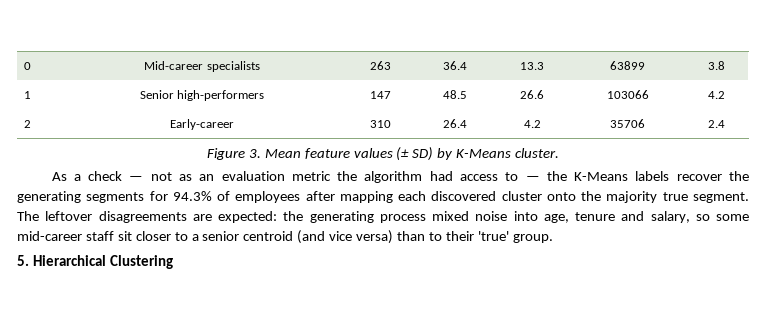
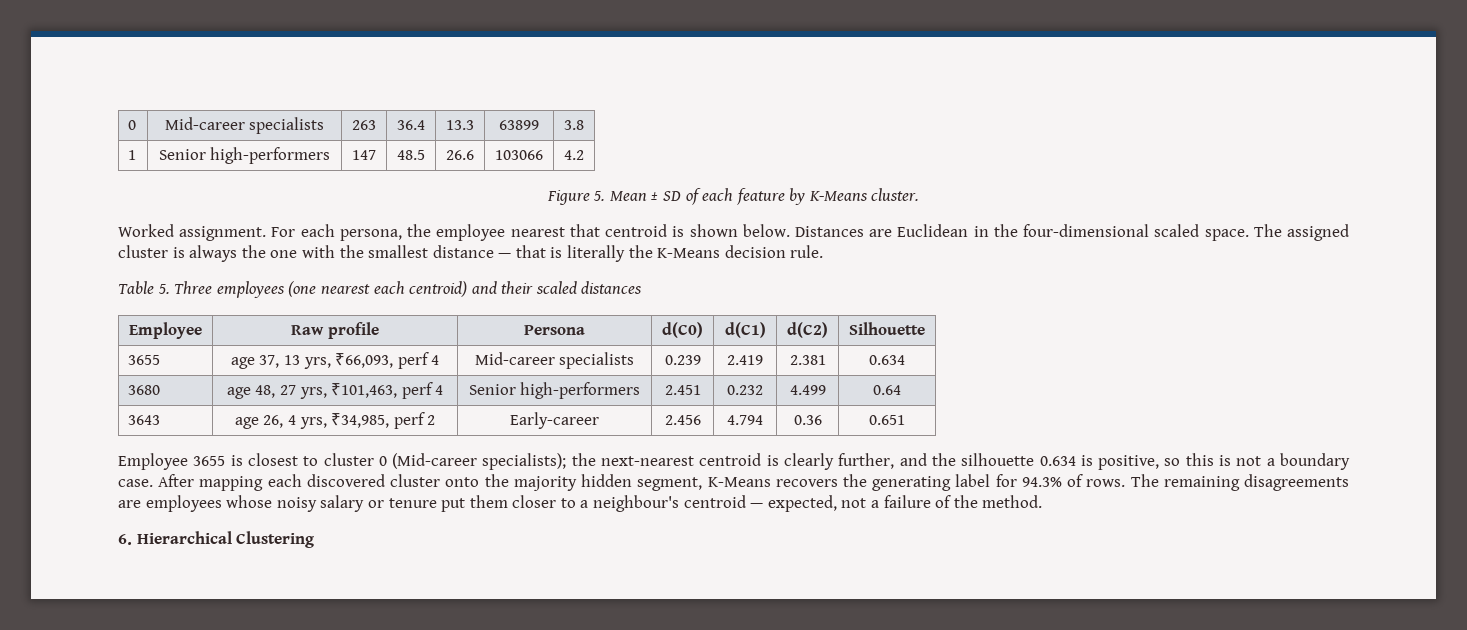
- 2 | Early-career | 310 | 26.4 | 4.2 | 35706 | 2.4
- Figure 3. Mean feature values (± SD) by K-Means cluster.
- As a check — not as an evaluation metric the algorithm had access to — the K-Means labels recover the generating segments for 94.3% of employees after mapping each discovered cluster onto the majority true segment. The leftover disagreements are expected: the generating process mixed noise into age, tenure and salary, so some mid-career staff sit closer to a senior centroid (and vice versa) than to their 'true' group.
- 5. Hierarchical Clustering
+ Figure 5. Mean ± SD of each feature by K-Means cluster.
+ Worked assignment. For each persona, the employee nearest that centroid is shown below. Distances are Euclidean in the four-dimensional scaled space. The assigned cluster is always the one with the smallest distance — that is literally the K-Means decision rule.
+ Table 5. Three employees (one nearest each centroid) and their scaled distances
+ Employee | Raw profile | Persona | d(C0) | d(C1) | d(C2) | Silhouette
+ 3655 | age 37, 13 yrs, ₹66,093, perf 4 | Mid-career specialists | 0.239 | 2.419 | 2.381 | 0.634
+ 3680 | age 48, 27 yrs, ₹101,463, perf 4 | Senior high-performers | 2.451 | 0.232 | 4.499 | 0.64
+ 3643 | age 26, 4 yrs, ₹34,985, perf 2 | Early-career | 2.456 | 4.794 | 0.36 | 0.651
+ Employee 3655 is closest to cluster 0 (Mid-career specialists); the next-nearest centroid is clearly further, and the silhouette 0.634 is positive, so this is not a boundary case. After mapping each discovered cluster onto the majority hidden segment, K-Means recovers the generating label for 94.3% of rows. The remaining disagreements are employees whose noisy salary or tenure put them closer to a neighbour's centroid — expected, not a failure of the method.
+ 6. Hierarchical Clustering

